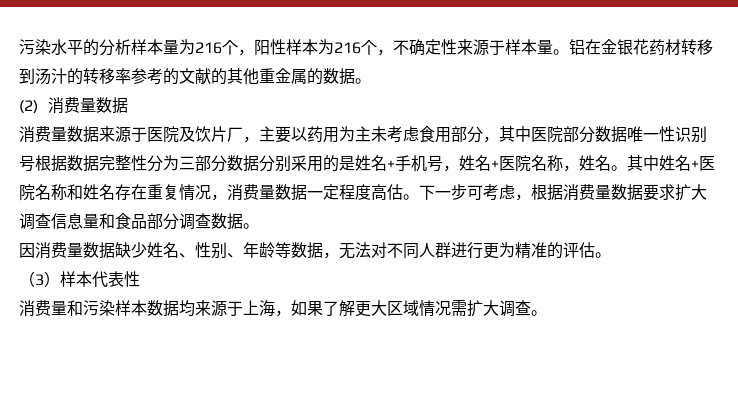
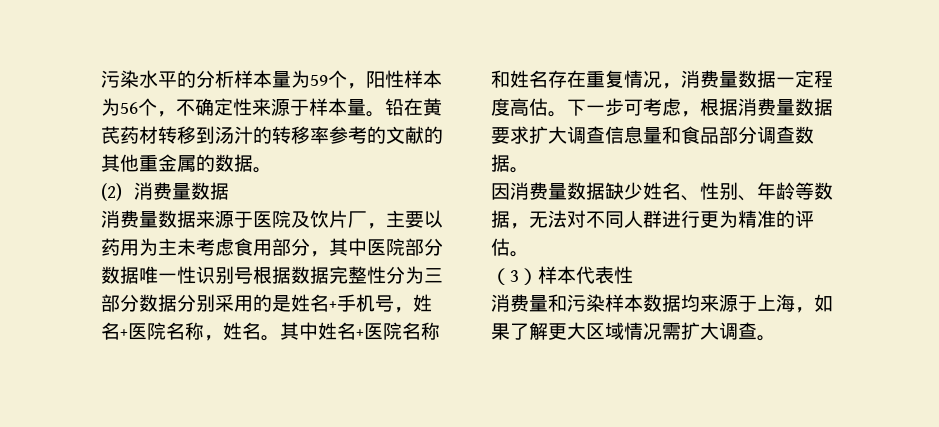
- 污染水平的分析样本量为216个，阳性样本为216个，不确定性来源于样本量。
+ 污染水平的分析样本量为59个，阳性样本为56个，不确定性来源于样本量。
- 铝在金银花药材转移到汤汁的转移率参考的文献的其他重金属的数据。
+ 铅在黄芪药材转移到汤汁的转移率参考的文献的其他重金属的数据。

